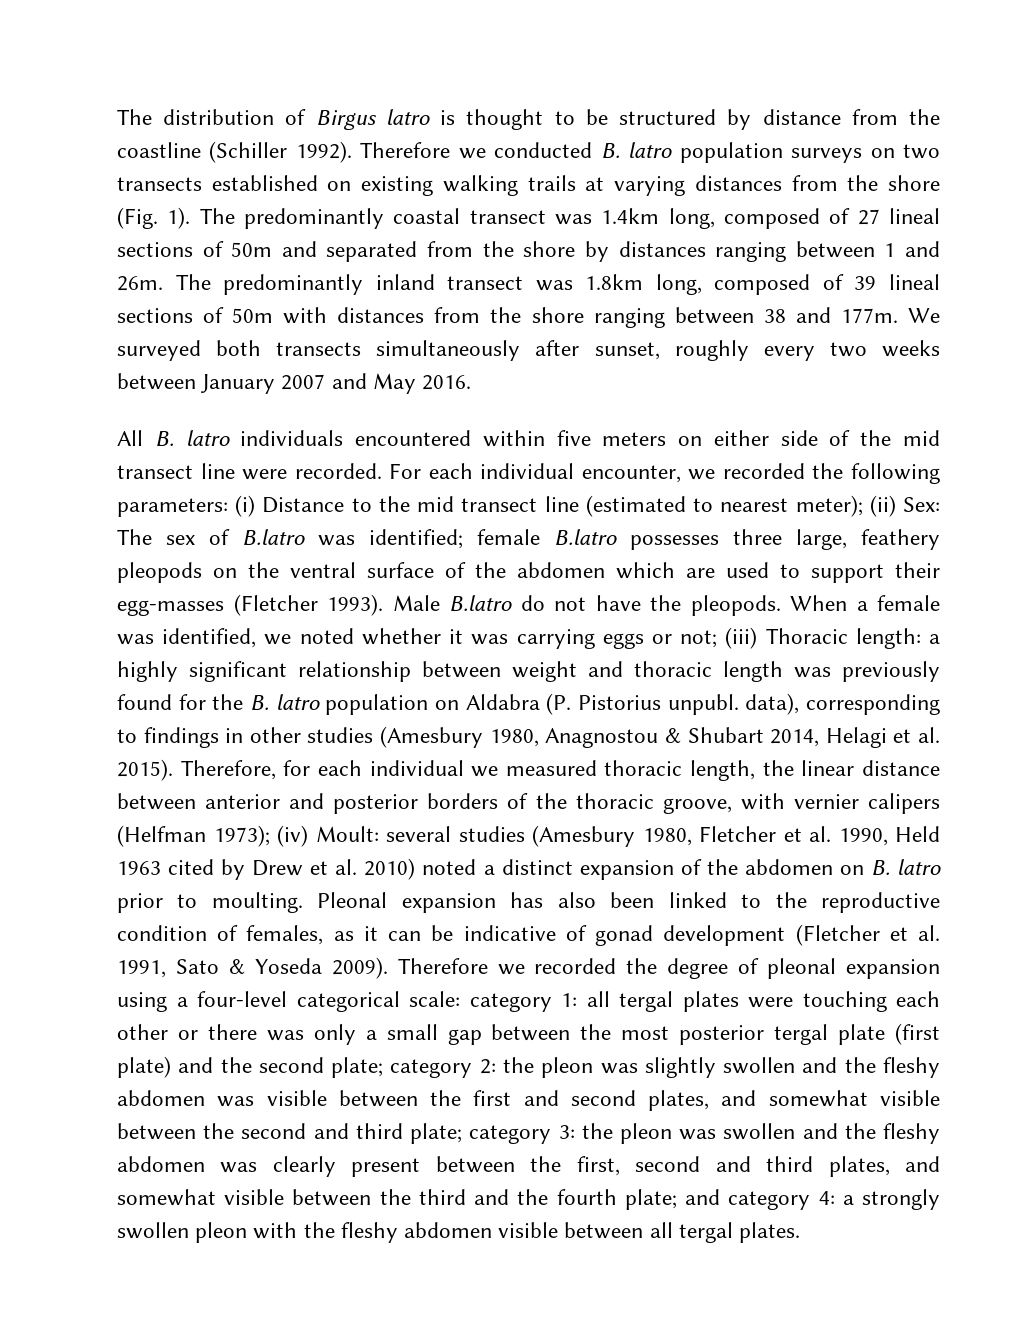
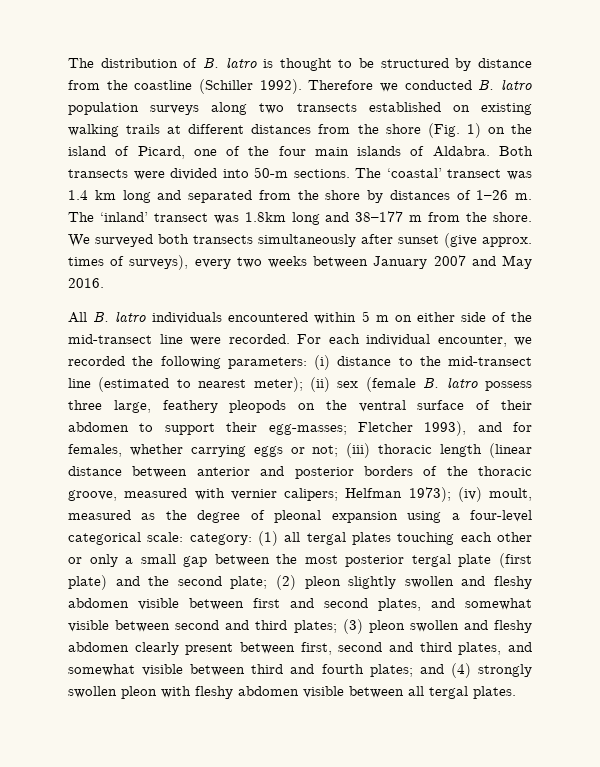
- The distribution of Birgus latro is thought to be structured by distance from the coastline (Schiller 1992).
+ The distribution of B. latro is thought to be structured by distance from the coastline (Schiller 1992).
- Therefore we conducted B. latro population surveys on two transects established on existing walking trails at varying distances from the shore (Fig. 1). The predominantly coastal transect was 1.4km long, composed of 27 lineal sections of 50m and separated from the shore by distances ranging between 1 and 26m. The predominantly inland transect was 1.8km long, composed of 39 lineal sections of 50m with distances from the shore ranging between 38 and 177m.
+ Therefore we conducted B. latro population surveys along two transects established on existing walking trails at different distances from the shore (Fig. 1) on the island of Picard, one of the four main islands of Aldabra. Both transects were divided into 50-m sections. The ‘coastal’ transect was 1.4 km long and separated from the shore by distances of 1–26 m. The ‘inland’ transect was 1.8km long and 38–177 m from the shore.
- We surveyed both transects simultaneously after sunset, roughly every two weeks between January 2007 and May 2016.
+ We surveyed both transects simultaneously after sunset (give approx. times of surveys), every two weeks between January 2007 and May 2016.
- All B. latro individuals encountered within five meters on either side of the mid transect line were recorded.
+ All B. latro individuals encountered within 5 m on either side of the mid-transect line were recorded.
- (i) Distance to the mid transect line (estimated to nearest meter);
+ (i) distance to the mid-transect line (estimated to nearest meter);
- (ii) Sex: The sex of B.latro was identified; female B.latro possesses three large, feathery pleopods on the ventral surface of the abdomen which are used to support their egg-masses (Fletcher 1993). Male B.latro do not have the pleopods. When a female was identified, we noted whether it was carrying eggs or not;
+ (ii) sex (female B. latro possess three large, feathery pleopods on the ventral surface of their abdomen to support their egg-masses; Fletcher 1993), and for females, whether carrying eggs or not;
- (iii) Thoracic length: a highly significant relationship between weight and thoracic length was previously found for the B. latro population on Aldabra (P. Pistorius unpubl. data), corresponding to findings in other studies (Amesbury 1980, Anagnostou & Shubart 2014, Helagi et al. 2015). Therefore, for each individual we measured thoracic length, the linear distance between anterior and posterior borders of the thoracic groove, with vernier calipers (Helfman 1973); (iv) Moult: several studies (Amesbury 1980, Fletcher et al. 1990, Held 1963 cited by Drew et al. 2010) noted a distinct expansion of the abdomen on B. latro prior to moulting. Pleonal expansion has also been linked to the reproductive condition of females, as it can be indicative of gonad development (Fletcher et al. 1991, Sato & Yoseda 2009). Therefore we recorded the degree of pleonal expansion using a four-level categorical scale:
+ (iii) thoracic length (linear distance between anterior and posterior borders of the thoracic groove, measured with vernier calipers; Helfman 1973); (iv) moult, measured as the degree of pleonal expansion using a four-level categorical scale:
- category 1: all tergal plates were touching each other or there was only a small gap between the most posterior tergal plate (first plate) and the second plate;
+ category: (1) all tergal plates touching each other or only a small gap between the most posterior tergal plate (first plate) and the second plate;
- category 2: the pleon was slightly swollen and the fleshy abdomen was visible between the first and second plates, and somewhat visible between the second and third plate; category 3: the pleon was swollen and the fleshy abdomen was clearly present between the first, second and third plates, and somewhat visible between the third and the fourth plate; and category 4: a strongly swollen pleon with the fleshy abdomen visible between all tergal plates.
+ (2) pleon slightly swollen and fleshy abdomen visible between first and second plates, and somewhat visible between second and third plates; (3) pleon swollen and fleshy abdomen clearly present between first, second and third plates, and somewhat visible between third and fourth plates; and (4) strongly swollen pleon with fleshy abdomen visible between all tergal plates.

